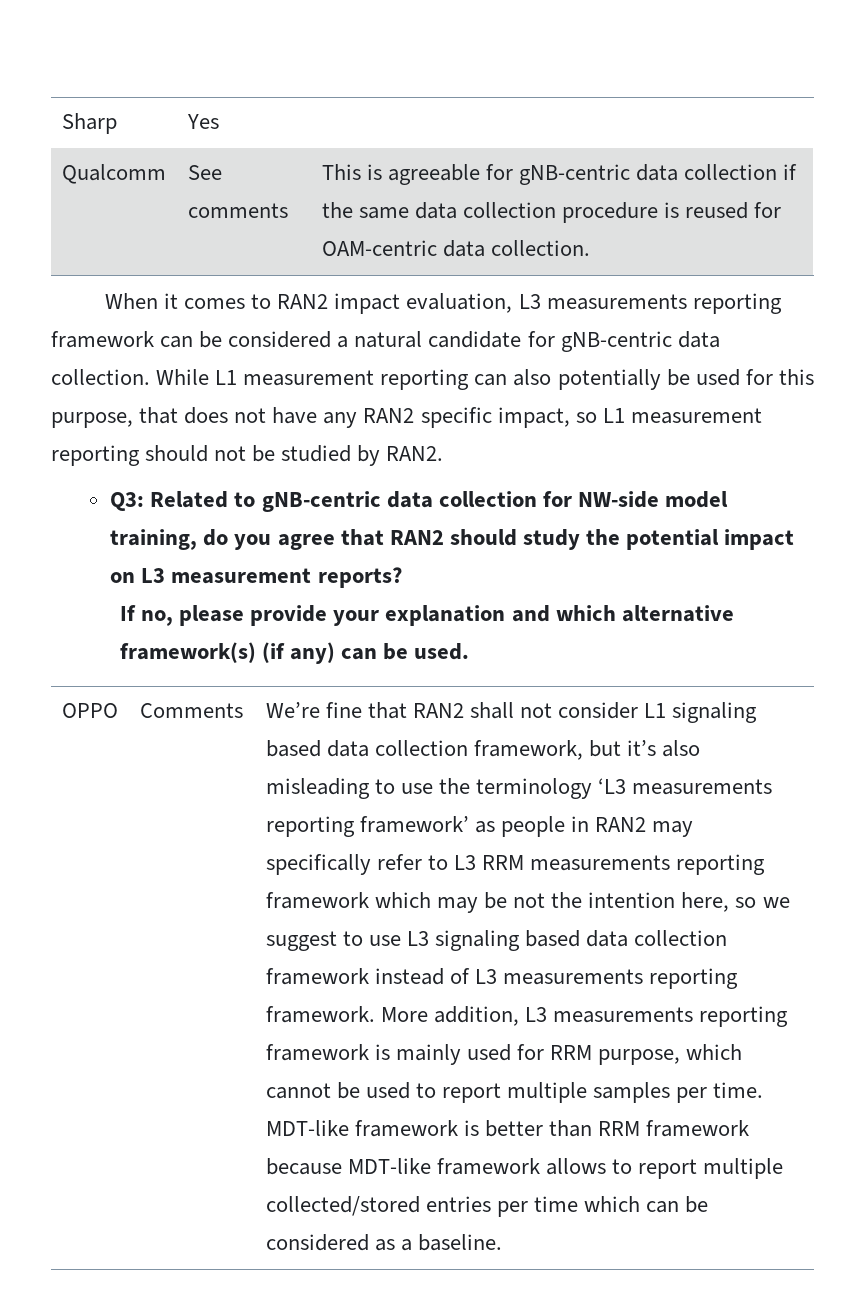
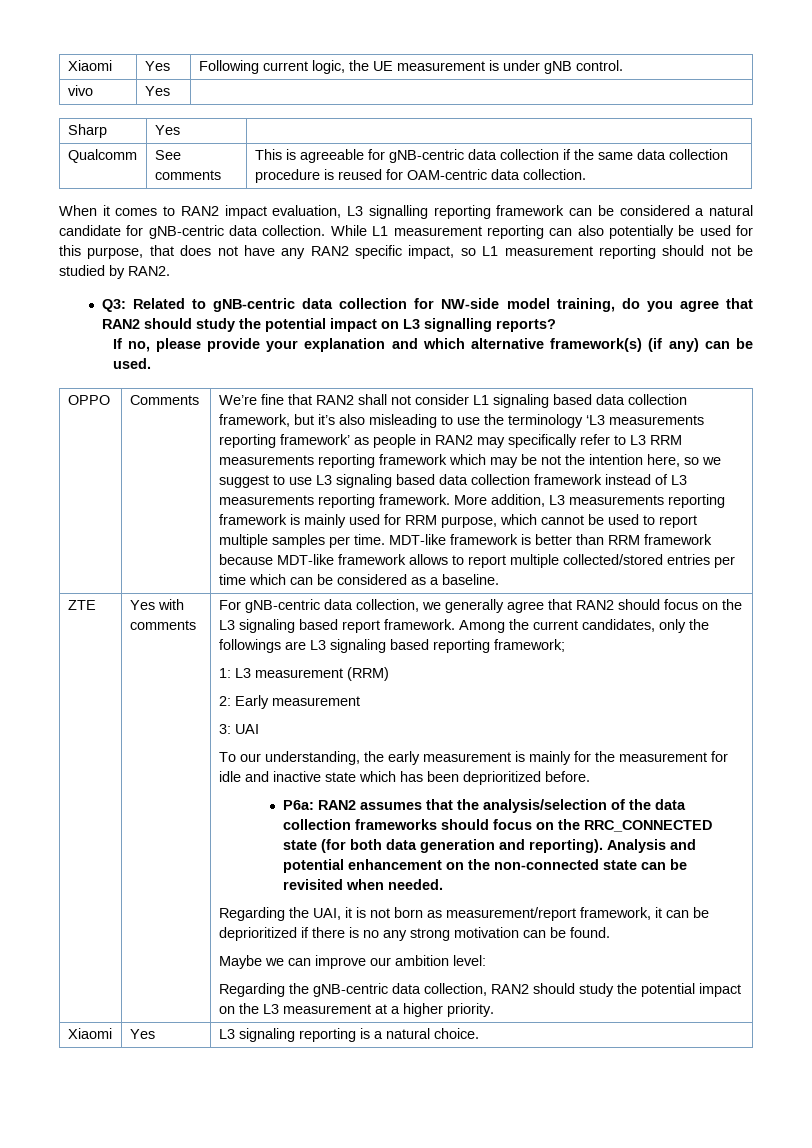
+ Xiaomi | Yes | Following current logic, the UE measurement is under gNB control.
+ vivo | Yes |
- When it comes to RAN2 impact evaluation, L3 measurements reporting framework can be considered a natural candidate for gNB-centric data collection.
+ When it comes to RAN2 impact evaluation, L3 signalling reporting framework can be considered a natural candidate for gNB-centric data collection.
- Q3: Related to gNB-centric data collection for NW-side model training, do you agree that RAN2 should study the potential impact on L3 measurement reports?
+ Q3: Related to gNB-centric data collection for NW-side model training, do you agree that RAN2 should study the potential impact on L3 signalling reports?
+ ZTE | Yes with comments | For gNB-centric data collection, we generally agree that RAN2 should focus on the L3 signaling based report framework. Among the current candidates, only the followings are L3 signaling based reporting framework;
+ 1: L3 measurement (RRM)
+ 2: Early measurement
+ 3: UAI
+ To our understanding, the early measurement is mainly for the measurement for idle and inactive state which has been deprioritized before.
+ P6a: RAN2 assumes that the analysis/selection of the data collection frameworks should focus on the RRC_CONNECTED state (for both data generation and reporting). Analysis and potential enhancement on the non-connected state can be revisited when needed.
+ Regarding the UAI, it is not born as measurement/report framework, it can be deprioritized if there is no any strong motivation can be found.
+ Maybe we can improve our ambition level:
+ Regarding the gNB-centric data collection, RAN2 should study the potential impact on the L3 measurement at a higher priority.
+ Xiaomi | Yes | L3 signaling reporting is a natural choice.

